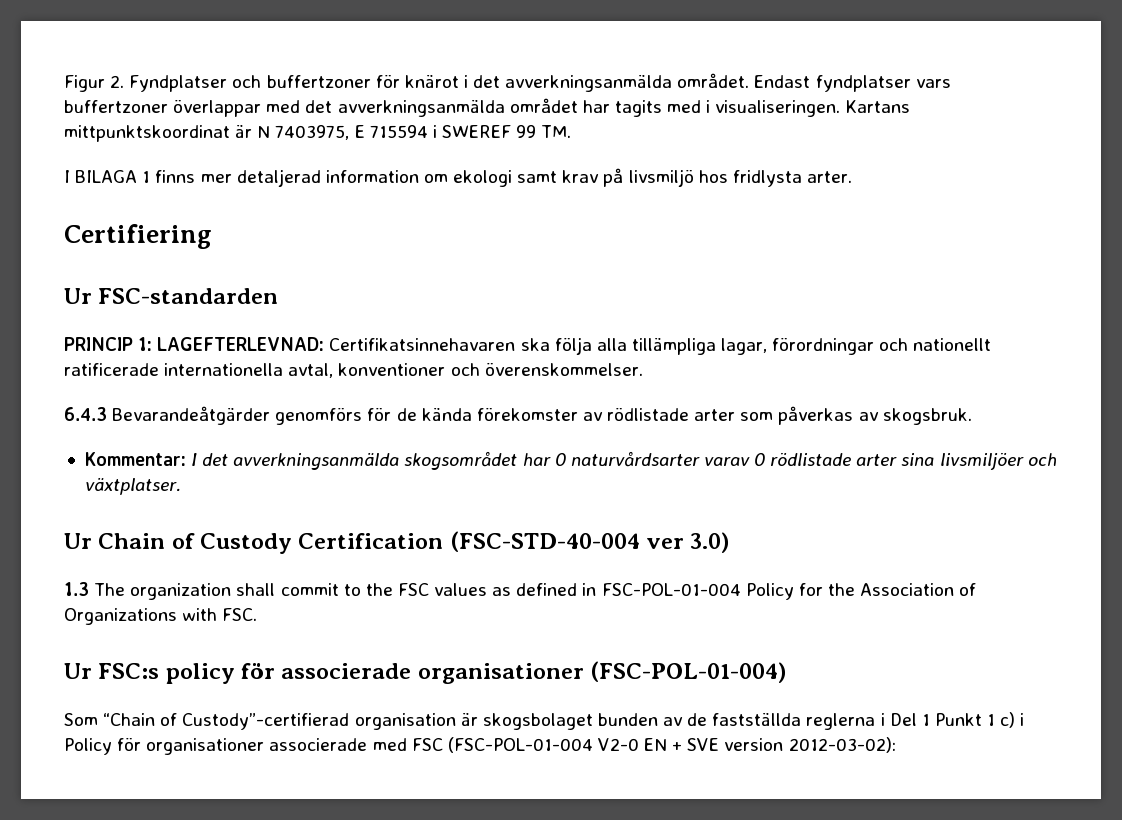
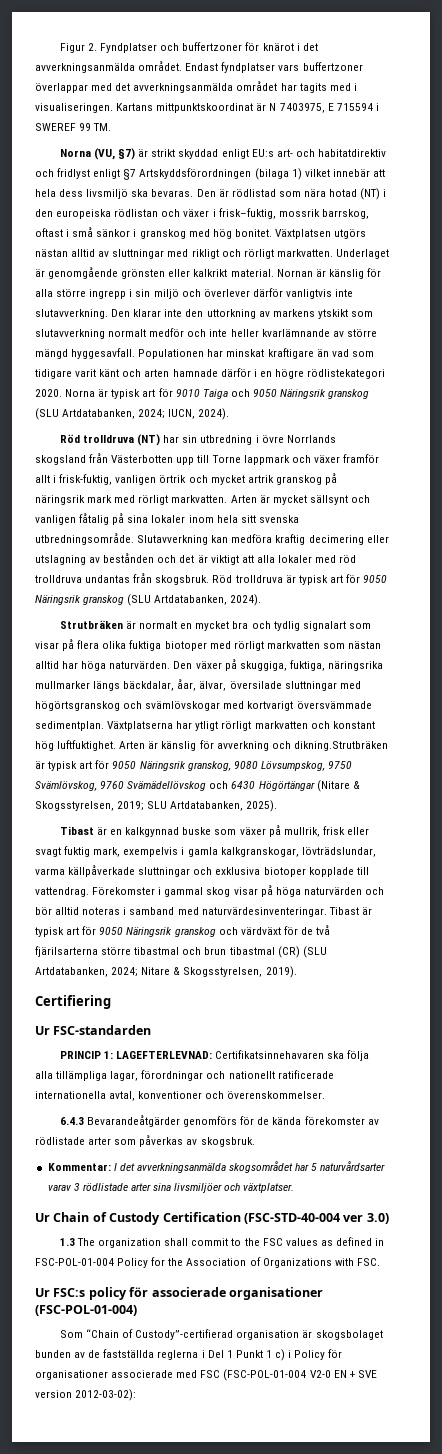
- I BILAGA 1 finns mer detaljerad information om ekologi samt krav på livsmiljö hos fridlysta arter.
+ Norna (VU, §7) är strikt skyddad enligt EU:s art- och habitatdirektiv och fridlyst enligt §7 Artskyddsförordningen (bilaga 1) vilket innebär att hela dess livsmiljö ska bevaras. Den är rödlistad som nära hotad (NT) i den europeiska rödlistan och växer i frisk–fuktig, mossrik barrskog, oftast i små sänkor i granskog med hög bonitet. Växtplatsen utgörs nästan alltid av sluttningar med rikligt och rörligt markvatten. Underlaget är genomgående grönsten eller kalkrikt material. Nornan är känslig för alla större ingrepp i sin miljö och överlever därför vanligtvis inte slutavverkning. Den klarar inte den uttorkning av markens ytskikt som slutavverkning normalt medför och inte heller kvarlämnande av större mängd hyggesavfall. Populationen har minskat kraftigare än vad som tidigare varit känt och arten hamnade därför i en högre rödlistekategori 2020. Norna är typisk art för 9010 Taiga och 9050 Näringsrik granskog (SLU Artdatabanken, 2024; IUCN, 2024).
+ Röd trolldruva (NT) har sin utbredning i övre Norrlands skogsland från Västerbotten upp till Torne lappmark och växer framför allt i frisk-fuktig, vanligen örtrik och mycket artrik granskog på näringsrik mark med rörligt markvatten. Arten är mycket sällsynt och vanligen fåtalig på sina lokaler inom hela sitt svenska utbredningsområde. Slutavverkning kan medföra kraftig decimering eller utslagning av bestånden och det är viktigt att alla lokaler med röd trolldruva undantas från skogsbruk. Röd trolldruva är typisk art för 9050 Näringsrik granskog (SLU Artdatabanken, 2024).
+ Strutbräken är normalt en mycket bra och tydlig signalart som visar på flera olika fuktiga biotoper med rörligt markvatten som nästan alltid har höga naturvärden. Den växer på skuggiga, fuktiga, näringsrika mullmarker längs bäckdalar, åar, älvar, översilade sluttningar med högörtsgranskog och svämlövskogar med kortvarigt översvämmade sedimentplan. Växtplatserna har ytligt rörligt markvatten och konstant hög luftfuktighet. Arten är känslig för avverkning och dikning.Strutbräken är typisk art för 9050 Näringsrik granskog, 9080 Lövsumpskog, 9750 Svämlövskog, 9760 Svämädellövskog och 6430 Högörtängar (Nitare & Skogsstyrelsen, 2019; SLU Artdatabanken, 2025).
+ Tibast är en kalkgynnad buske som växer på mullrik, frisk eller svagt fuktig mark, exempelvis i gamla kalkgranskogar, lövträdslundar, varma källpåverkade sluttningar och exklusiva biotoper kopplade till vattendrag. Förekomster i gammal skog visar på höga naturvärden och bör alltid noteras i samband med naturvärdesinventeringar. Tibast är typisk art för 9050 Näringsrik granskog och värdväxt för de två fjärilsarterna större tibastmal och brun tibastmal (CR) (SLU Artdatabanken, 2024; Nitare & Skogsstyrelsen, 2019).
- Kommentar: I det avverkningsanmälda skogsområdet har 0 naturvårdsarter varav 0 rödlistade arter sina livsmiljöer och växtplatser.
+ Kommentar: I det avverkningsanmälda skogsområdet har 5 naturvårdsarter varav 3 rödlistade arter sina livsmiljöer och växtplatser.

